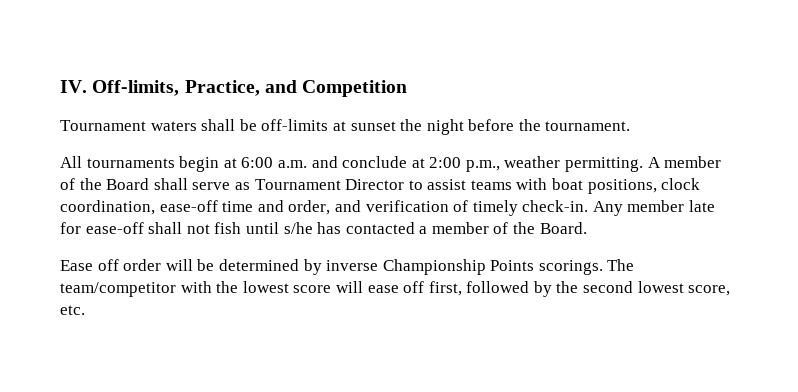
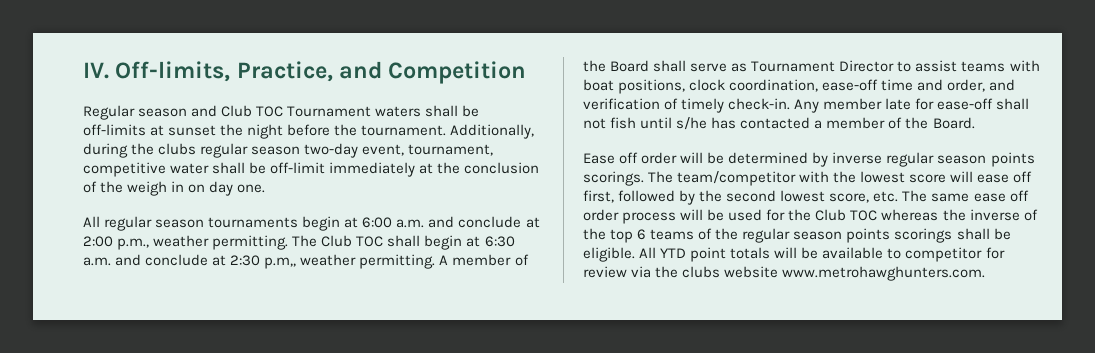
- Tournament waters shall be off-limits at sunset the night before the tournament.
- All tournaments begin at 6:00 a.m. and conclude at 2:00 p.m., weather permitting.
+ Regular season and Club TOC Tournament waters shall be off-limits at sunset the night before the tournament. Additionally, during the clubs regular season two-day event, tournament, competitive water shall be off-limit immediately at the conclusion of the weigh in on day one.
+ All regular season tournaments begin at 6:00 a.m. and conclude at 2:00 p.m., weather permitting.
+ The Club TOC shall begin at 6:30 a.m. and conclude at 2:30 p.m,, weather permitting.
- Ease off order will be determined by inverse Championship Points scorings.
+ Ease off order will be determined by inverse regular season points scorings.
- The team/competitor with the lowest score will ease off first, followed by the second lowest score, etc.
+ The team/competitor with the lowest score will ease off first, followed by the second lowest score, etc. The same ease off order process will be used for the Club TOC whereas the inverse of the top 6 teams of the regular season points scorings shall be eligible. All YTD point totals will be available to competitor for review via the clubs website www.metrohawghunters.com.

